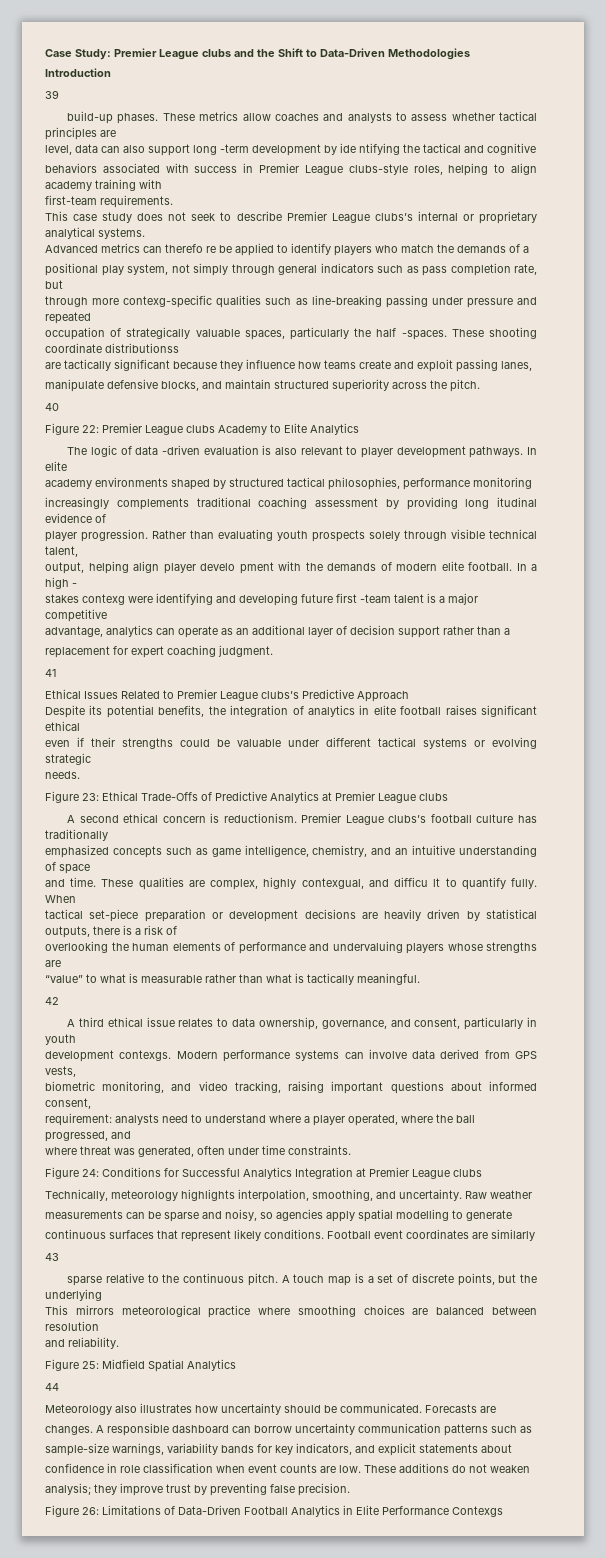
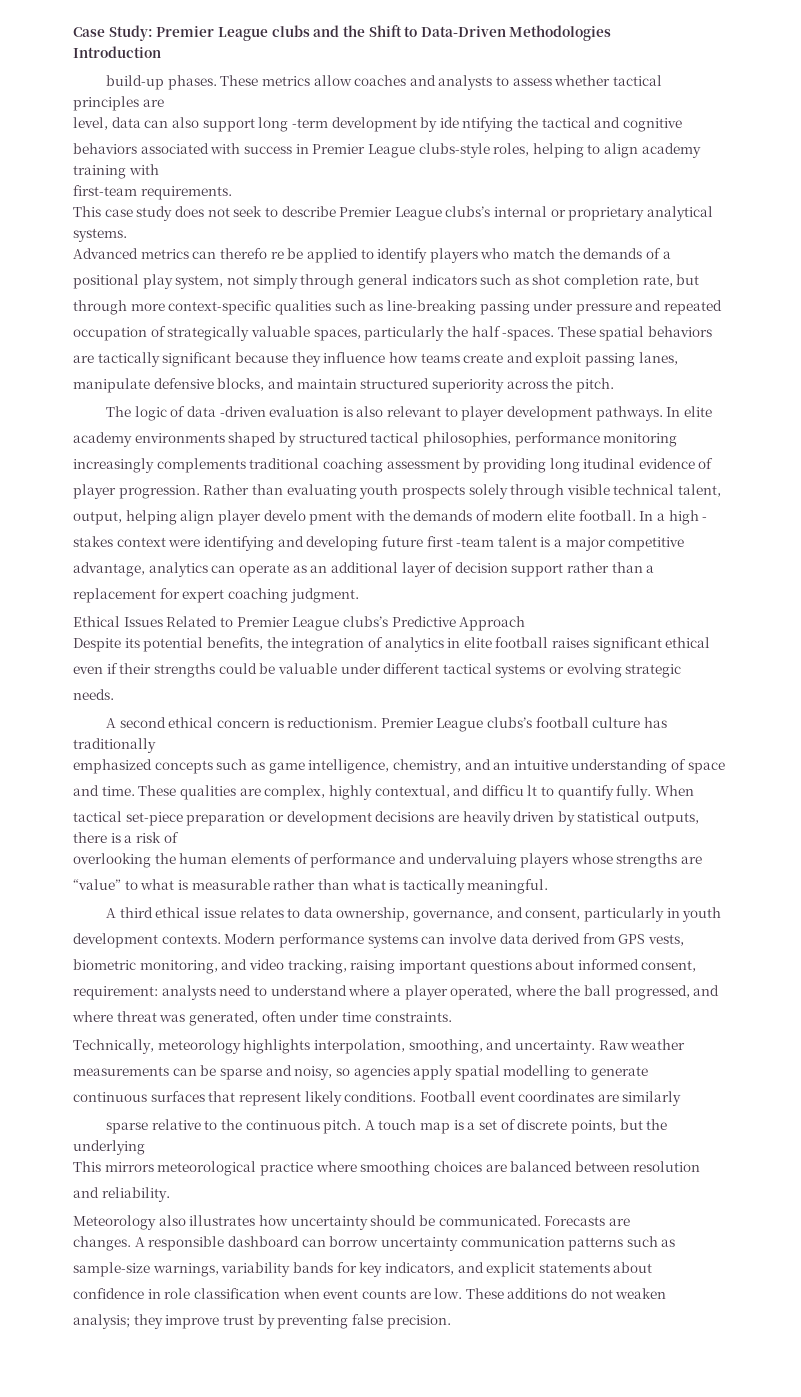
- 39
- positional play system, not simply through general indicators such as pass completion rate, but
+ positional play system, not simply through general indicators such as shot completion rate, but
- through more contexg-specific qualities such as line-breaking passing under pressure and repeated
+ through more context-specific qualities such as line-breaking passing under pressure and repeated
- These shooting coordinate distributionss
+ These spatial behaviors
- 40
- Figure 22: Premier League clubs Academy to Elite Analytics
- stakes contexg were identifying and developing future first -team talent is a major competitive
+ stakes context were identifying and developing future first -team talent is a major competitive
- 41
- Figure 23: Ethical Trade-Offs of Predictive Analytics at Premier League clubs
- These qualities are complex, highly contexgual, and difficu lt to quantify fully.
+ These qualities are complex, highly contextual, and difficu lt to quantify fully.
- 42
- development contexgs.
+ development contexts.
- Figure 24: Conditions for Successful Analytics Integration at Premier League clubs
- 43
- Figure 25: Midfield Spatial Analytics
- 44
- Figure 26: Limitations of Data-Driven Football Analytics in Elite Performance Contexgs

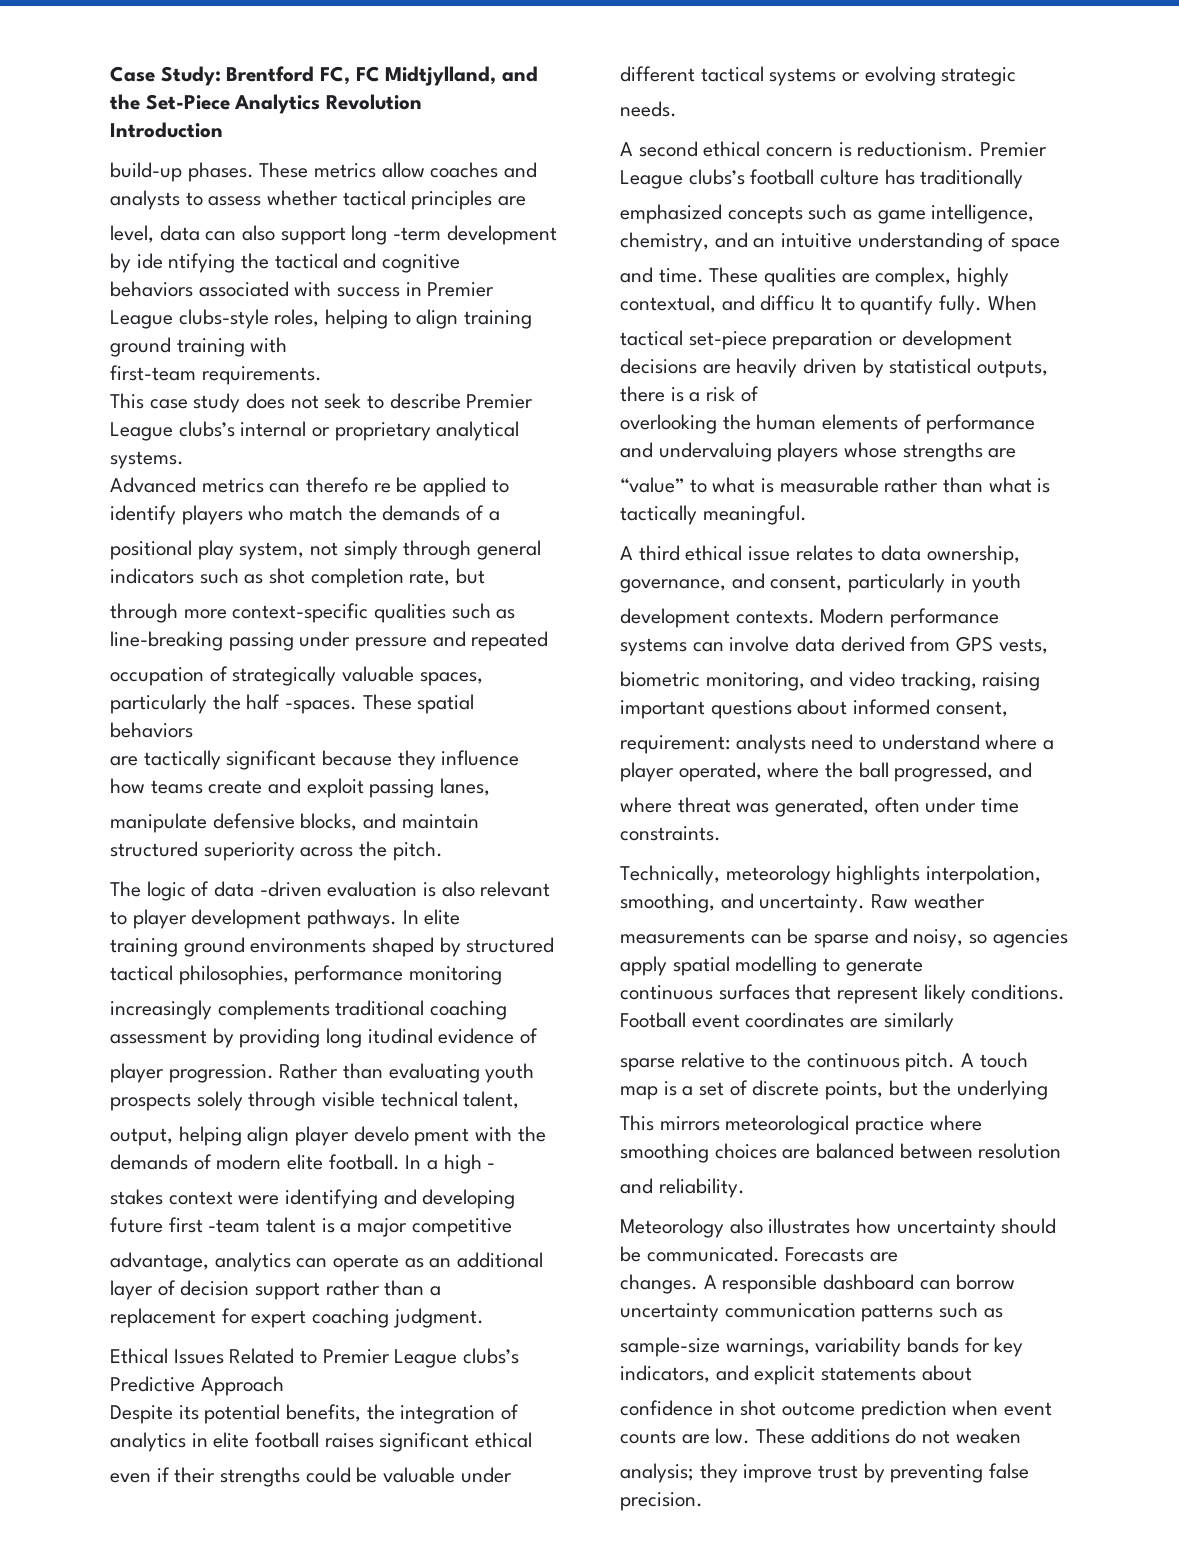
- Case Study: Premier League clubs and the Shift to Data-Driven Methodologies
+ Case Study: Brentford FC, FC Midtjylland, and the Set-Piece Analytics Revolution
- behaviors associated with success in Premier League clubs-style roles, helping to align academy training with
+ behaviors associated with success in Premier League clubs-style roles, helping to align training ground training with
- academy environments shaped by structured tactical philosophies, performance monitoring
+ training ground environments shaped by structured tactical philosophies, performance monitoring
- confidence in role classification when event counts are low.
+ confidence in shot outcome prediction when event counts are low.

